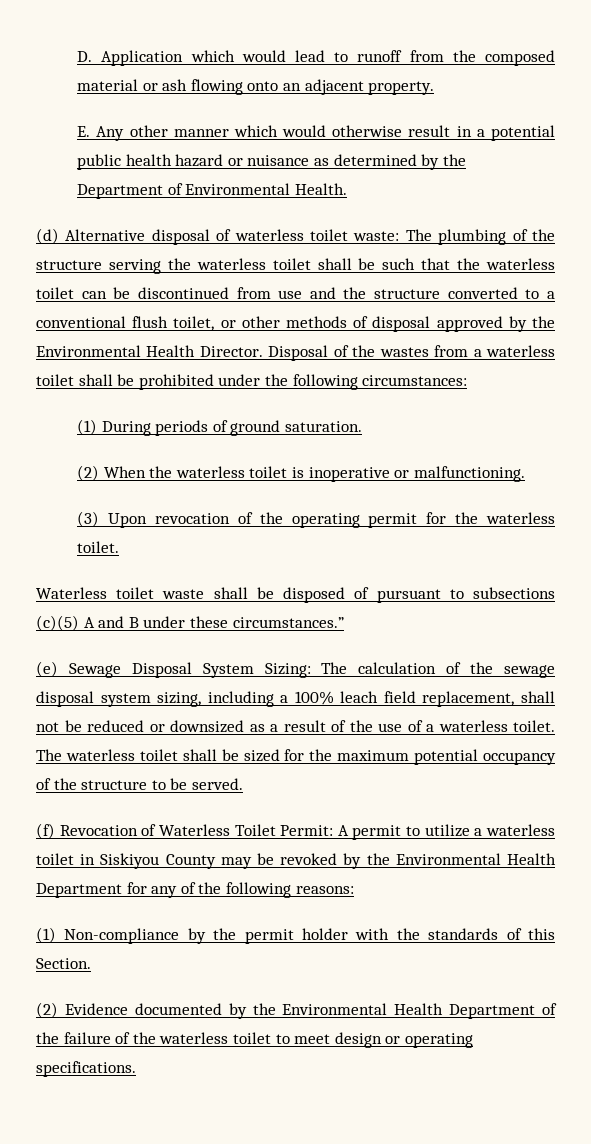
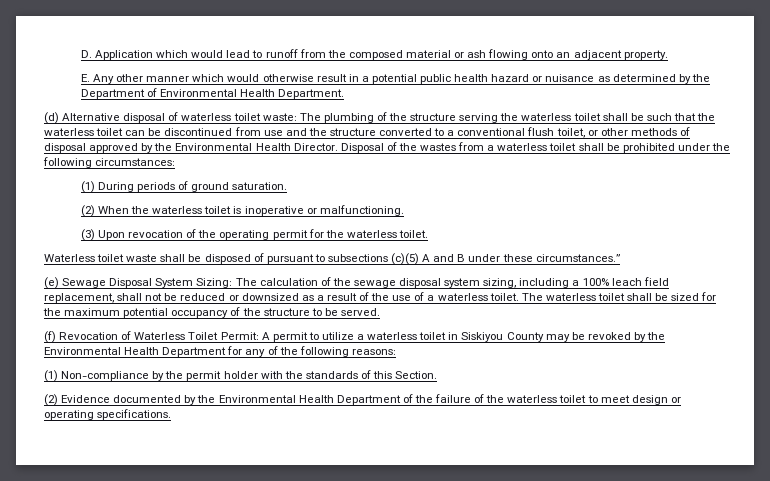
- E. Any other manner which would otherwise result in a potential public health hazard or nuisance as determined by the Department of Environmental Health.
+ E. Any other manner which would otherwise result in a potential public health hazard or nuisance as determined by the Department of Environmental Health Department.

